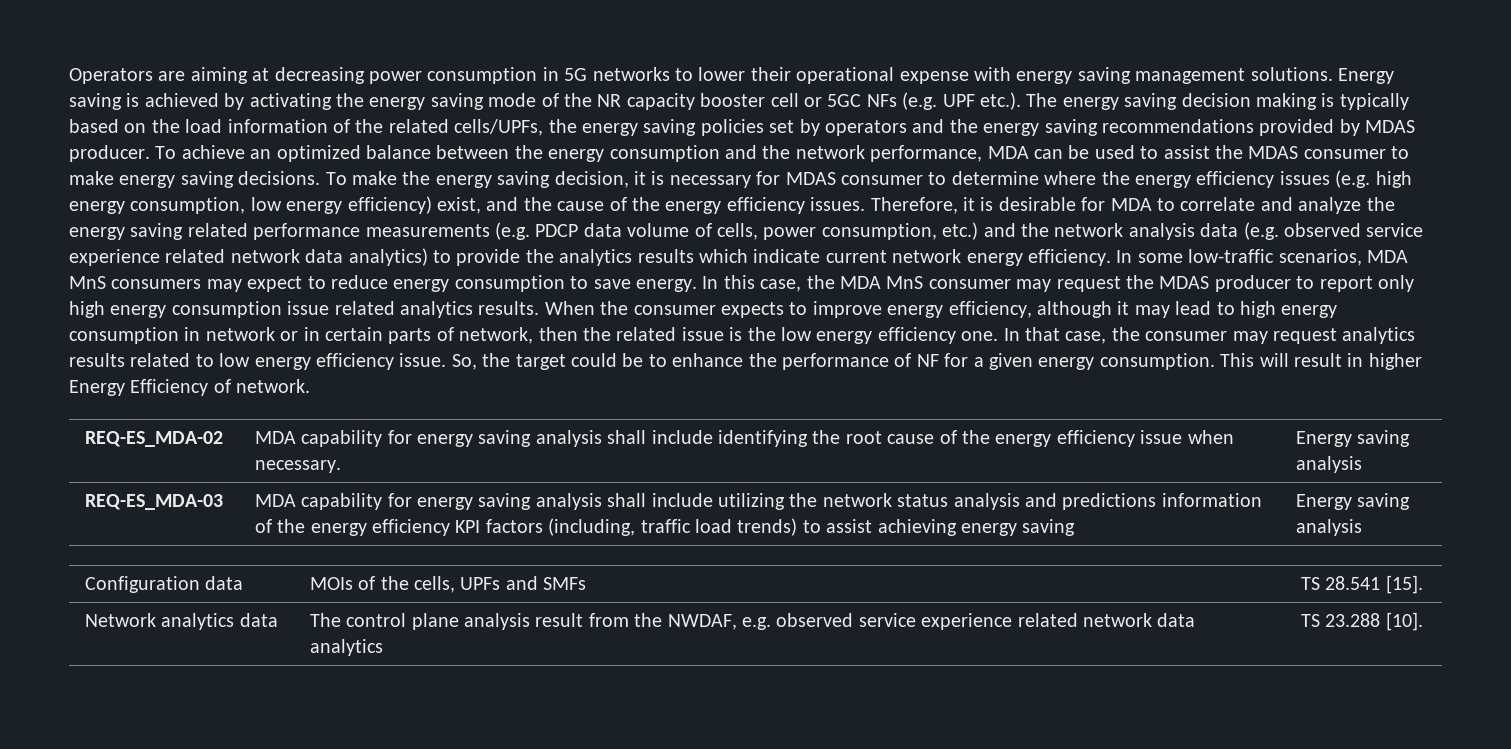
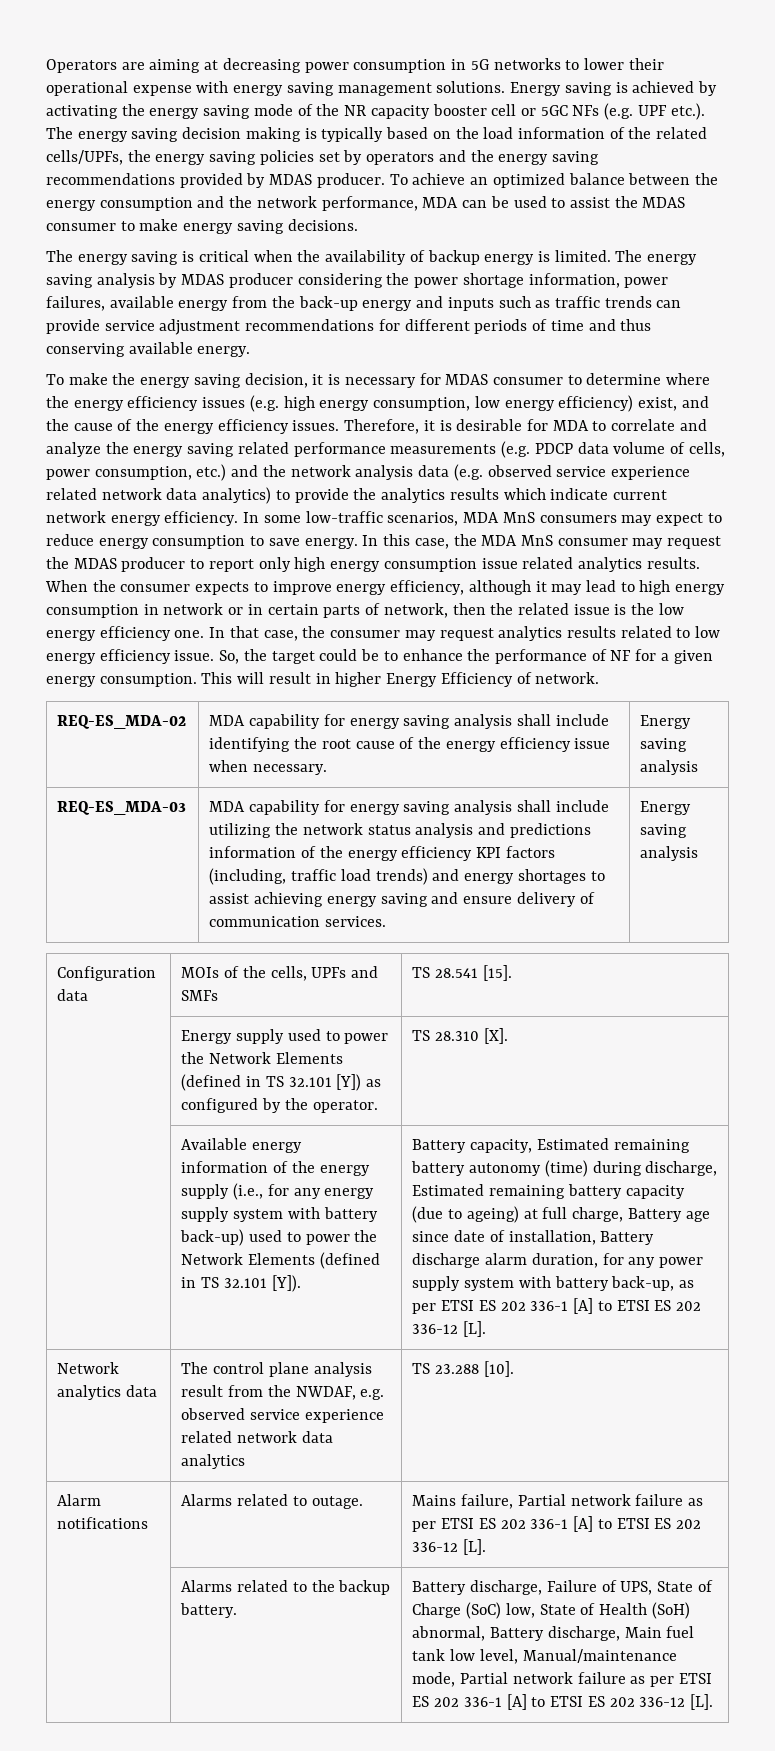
- To achieve an optimized balance between the energy consumption and the network performance, MDA can be used to assist the MDAS consumer to make energy saving decisions. To make the energy saving decision, it is necessary for MDAS consumer to determine where the energy efficiency issues (e.g. high energy consumption, low energy efficiency) exist, and the cause of the energy efficiency issues.
+ To achieve an optimized balance between the energy consumption and the network performance, MDA can be used to assist the MDAS consumer to make energy saving decisions.
+ The energy saving is critical when the availability of backup energy is limited. The energy saving analysis by MDAS producer considering the power shortage information, power failures, available energy from the back-up energy and inputs such as traffic trends can provide service adjustment recommendations for different periods of time and thus conserving available energy.
+ To make the energy saving decision, it is necessary for MDAS consumer to determine where the energy efficiency issues (e.g. high energy consumption, low energy efficiency) exist, and the cause of the energy efficiency issues.
- MDA capability for energy saving analysis shall include utilizing the network status analysis and predictions information of the energy efficiency KPI factors (including, traffic load trends) to assist achieving energy saving
+ MDA capability for energy saving analysis shall include utilizing the network status analysis and predictions information of the energy efficiency KPI factors (including, traffic load trends) and energy shortages to assist achieving energy saving and ensure delivery of communication services.
+ | Energy supply used to power the Network Elements (defined in TS 32.101 [Y]) as configured by the operator. | TS 28.310 [X].
+ | Available energy information of the energy supply (i.e., for any energy supply system with battery back-up) used to power the Network Elements (defined in TS 32.101 [Y]). | Battery capacity, Estimated remaining battery autonomy (time) during discharge, Estimated remaining battery capacity (due to ageing) at full charge, Battery age since date of installation, Battery discharge alarm duration, for any power supply system with battery back-up, as per ETSI ES 202 336-1 [A] to ETSI ES 202 336-12 [L].
+ Alarm notifications | Alarms related to outage. | Mains failure, Partial network failure as per ETSI ES 202 336-1 [A] to ETSI ES 202 336-12 [L].
+ | Alarms related to the backup battery. | Battery discharge, Failure of UPS, State of Charge (SoC) low, State of Health (SoH) abnormal, Battery discharge, Main fuel tank low level, Manual/maintenance mode, Partial network failure as per ETSI ES 202 336-1 [A] to ETSI ES 202 336-12 [L].

